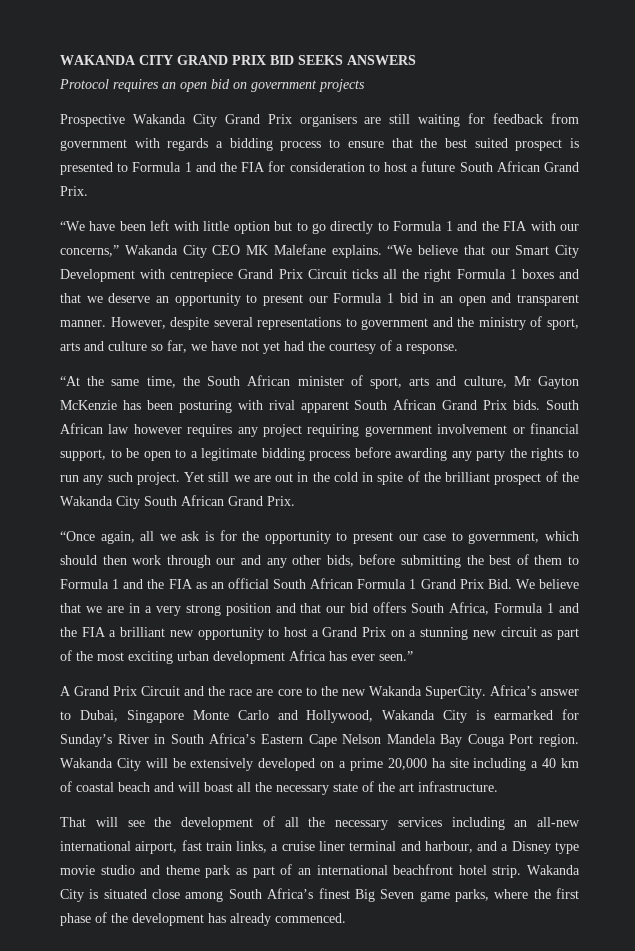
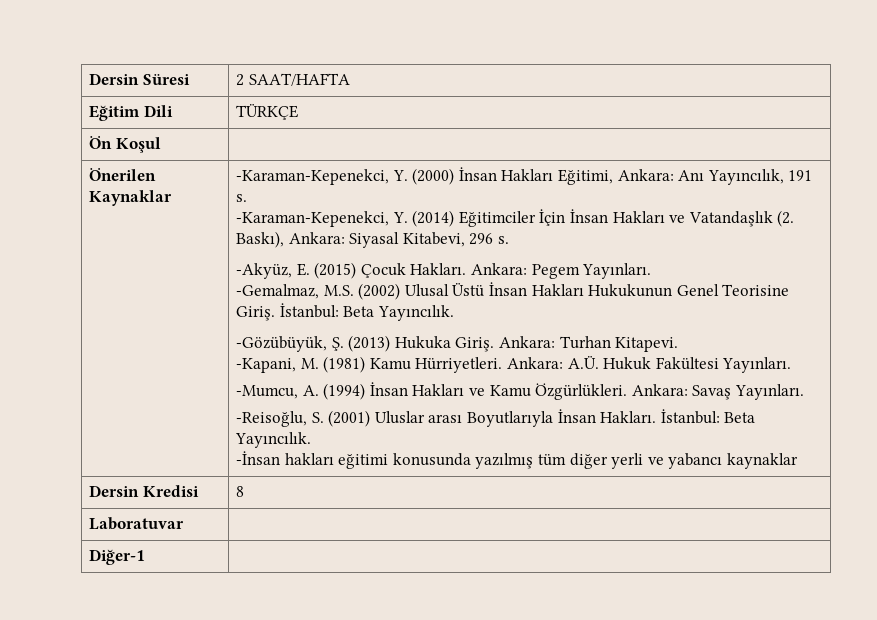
- WAKANDA CITY GRAND PRIX BID SEEKS ANSWERS
- Protocol requires an open bid on government projects
- Prospective Wakanda City Grand Prix organisers are still waiting for feedback from government with regards a bidding process to ensure that the best suited prospect is presented to Formula 1 and the FIA for consideration to host a future South African Grand Prix.
- “We have been left with little option but to go directly to Formula 1 and the FIA with our concerns,” Wakanda City CEO MK Malefane explains. “We believe that our Smart City Development with centrepiece Grand Prix Circuit ticks all the right Formula 1 boxes and that we deserve an opportunity to present our Formula 1 bid in an open and transparent manner. However, despite several representations to government and the ministry of sport, arts and culture so far, we have not yet had the courtesy of a response.
- “At the same time, the South African minister of sport, arts and culture, Mr Gayton McKenzie has been posturing with rival apparent South African Grand Prix bids. South African law however requires any project requiring government involvement or financial support, to be open to a legitimate bidding process before awarding any party the rights to run any such project. Yet still we are out in the cold in spite of the brilliant prospect of the Wakanda City South African Grand Prix.
- “Once again, all we ask is for the opportunity to present our case to government, which should then work through our and any other bids, before submitting the best of them to Formula 1 and the FIA as an official South African Formula 1 Grand Prix Bid. We believe that we are in a very strong position and that our bid offers South Africa, Formula 1 and the FIA a brilliant new opportunity to host a Grand Prix on a stunning new circuit as part of the most exciting urban development Africa has ever seen.”
- A Grand Prix Circuit and the race are core to the new Wakanda SuperCity. Africa’s answer to Dubai, Singapore Monte Carlo and Hollywood, Wakanda City is earmarked for Sunday’s River in South Africa’s Eastern Cape Nelson Mandela Bay Couga Port region. Wakanda City will be extensively developed on a prime 20,000 ha site including a 40 km of coastal beach and will boast all the necessary state of the art infrastructure.
- That will see the development of all the necessary services including an all-new international airport, fast train links, a cruise liner terminal and harbour, and a Disney type movie studio and theme park as part of an international beachfront hotel strip. Wakanda City is situated close among South Africa’s finest Big Seven game parks, where the first phase of the development has already commenced.
+ Dersin Süresi | 2 SAAT/HAFTA
+ Eğitim Dili | TÜRKÇE
+ Ön Koşul |
+ Önerilen Kaynaklar | -Karaman-Kepenekci, Y. (2000) İnsan Hakları Eğitimi, Ankara: Anı Yayıncılık, 191 s.
+ -Karaman-Kepenekci, Y. (2014) Eğitimciler İçin İnsan Hakları ve Vatandaşlık (2. Baskı), Ankara: Siyasal Kitabevi, 296 s.
+ -Akyüz, E. (2015) Çocuk Hakları. Ankara: Pegem Yayınları.
+ -Gemalmaz, M.S. (2002) Ulusal Üstü İnsan Hakları Hukukunun Genel Teorisine Giriş. İstanbul: Beta Yayıncılık.
+ -Gözübüyük, Ş. (2013) Hukuka Giriş. Ankara: Turhan Kitapevi.
+ -Kapani, M. (1981) Kamu Hürriyetleri. Ankara: A.Ü. Hukuk Fakültesi Yayınları.
+ -Mumcu, A. (1994) İnsan Hakları ve Kamu Özgürlükleri. Ankara: Savaş Yayınları.
+ -Reisoğlu, S. (2001) Uluslar arası Boyutlarıyla İnsan Hakları. İstanbul: Beta Yayıncılık.
+ -İnsan hakları eğitimi konusunda yazılmış tüm diğer yerli ve yabancı kaynaklar
+ Dersin Kredisi | 8
+ Laboratuvar |
+ Diğer-1 |

